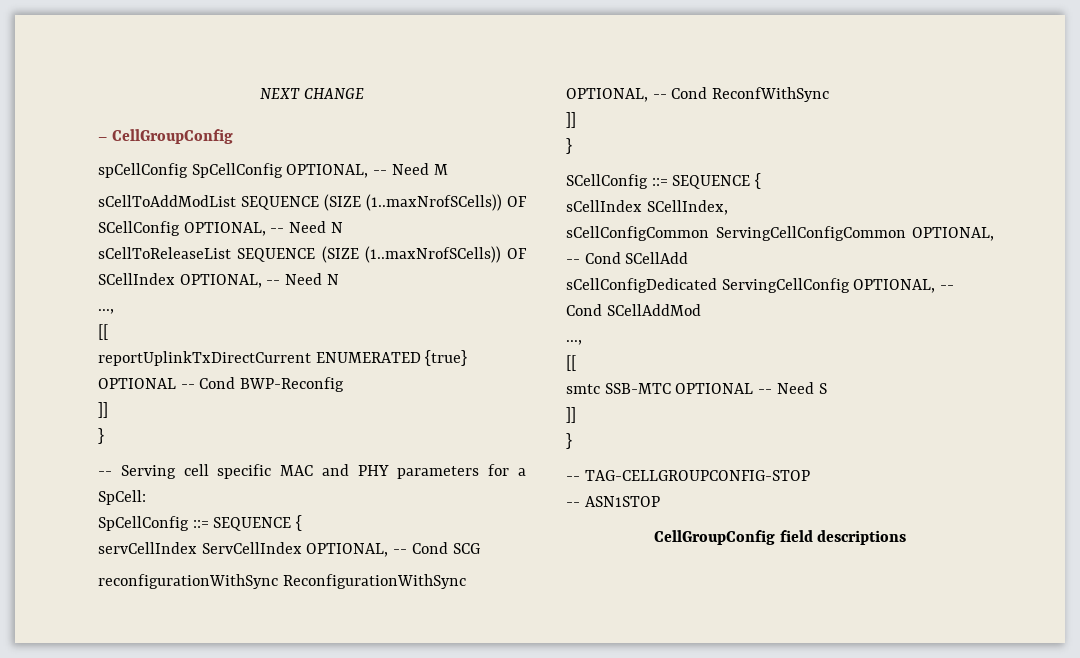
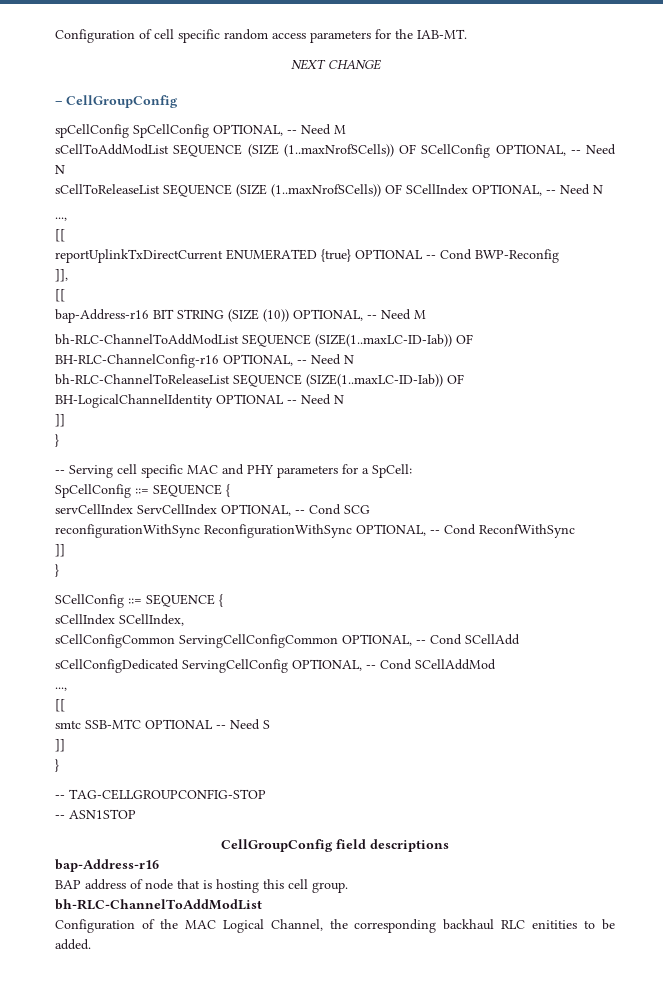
+ Configuration of cell specific random access parameters for the IAB-MT.
+ ]],
+ [[
+ bap-Address-r16 BIT STRING (SIZE (10)) OPTIONAL, -- Need M
+ bh-RLC-ChannelToAddModList SEQUENCE (SIZE(1..maxLC-ID-Iab)) OF BH-RLC-ChannelConfig-r16 OPTIONAL, -- Need N
+ bh-RLC-ChannelToReleaseList SEQUENCE (SIZE(1..maxLC-ID-Iab)) OF BH-LogicalChannelIdentity OPTIONAL -- Need N
  CellGroupConfig field descriptions
+ bap-Address-r16
+ BAP address of node that is hosting this cell group.
+ bh-RLC-ChannelToAddModList
+ Configuration of the MAC Logical Channel, the corresponding backhaul RLC enitities to be added.

